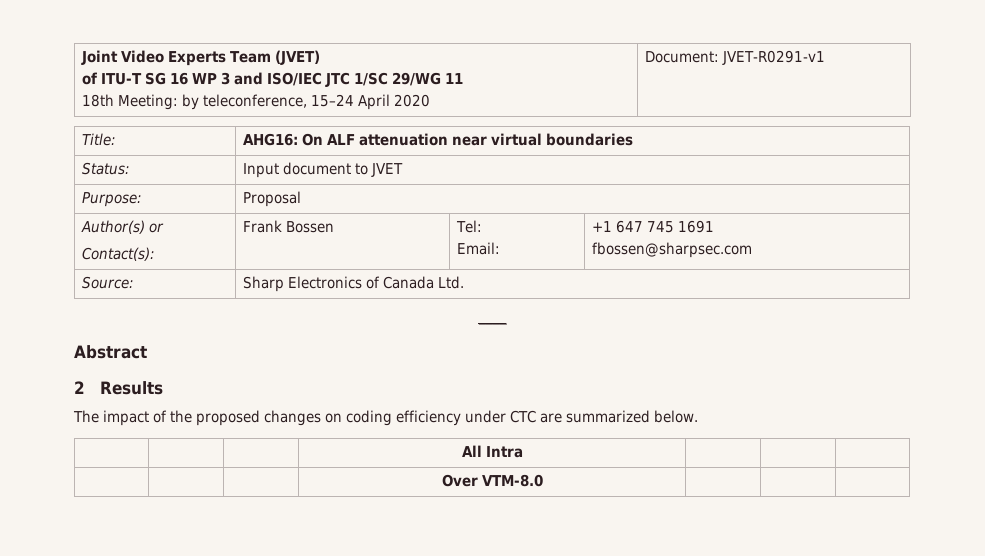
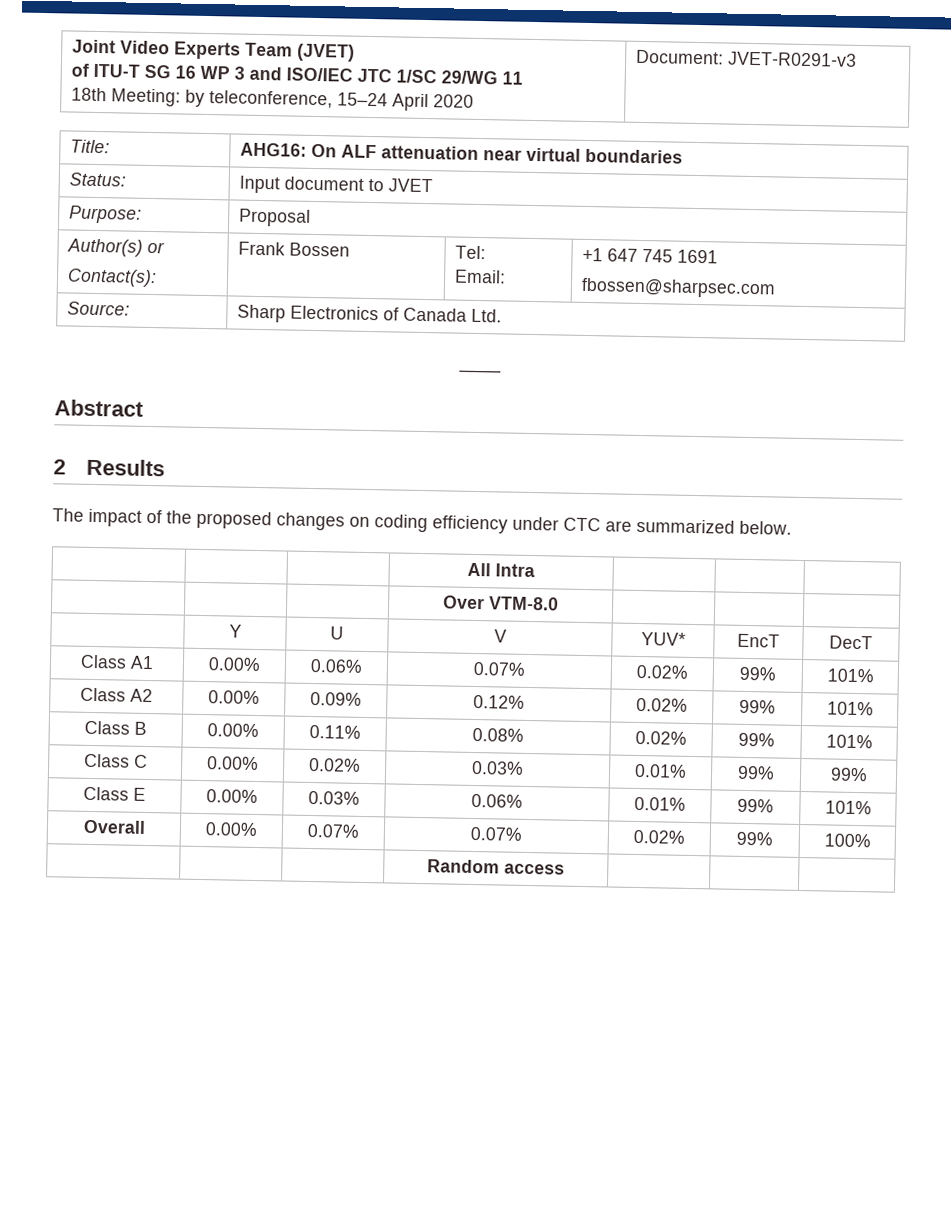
  Joint Video Experts Team (JVET)
  of ITU-T SG 16 WP 3 and ISO/IEC JTC 1/SC 29/WG 11
- 18th Meeting: by teleconference, 15–24 April 2020 | Document: JVET-R0291-v1
+ 18th Meeting: by teleconference, 15–24 April 2020 | Document: JVET-R0291-v3
+ | Y | U | V | YUV* | EncT | DecT
+ Class A1 | 0.00% | 0.06% | 0.07% | 0.02% | 99% | 101%
+ Class A2 | 0.00% | 0.09% | 0.12% | 0.02% | 99% | 101%
+ Class B | 0.00% | 0.11% | 0.08% | 0.02% | 99% | 101%
+ Class C | 0.00% | 0.02% | 0.03% | 0.01% | 99% | 99%
+ Class E | 0.00% | 0.03% | 0.06% | 0.01% | 99% | 101%
+ Overall | 0.00% | 0.07% | 0.07% | 0.02% | 99% | 100%
+ | | | Random access | | |

